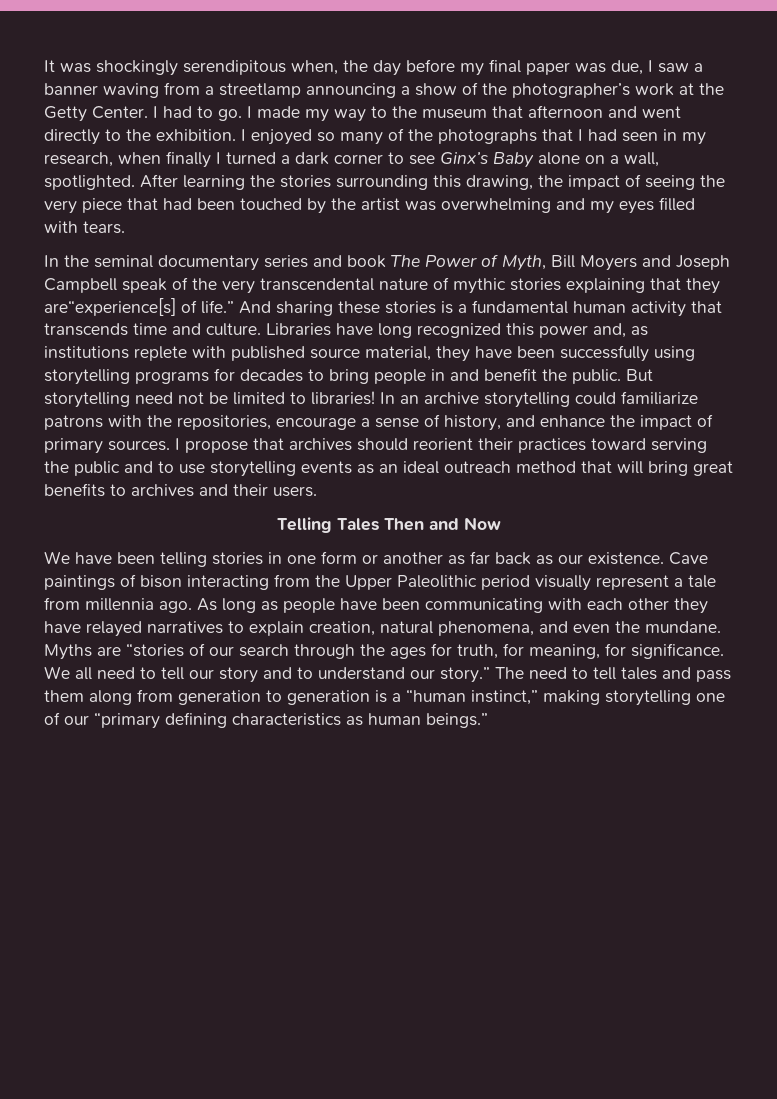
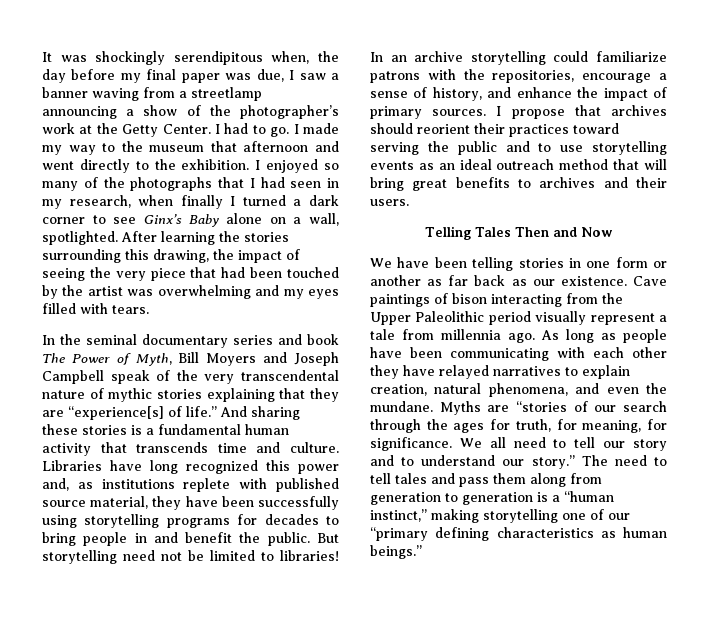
- In the seminal documentary series and book The Power of Myth, Bill Moyers and Joseph Campbell speak of the very transcendental nature of mythic stories explaining that they are“experience[s] of life.”
+ In the seminal documentary series and book The Power of Myth, Bill Moyers and Joseph Campbell speak of the very transcendental nature of mythic stories explaining that they are “experience[s] of life.”

